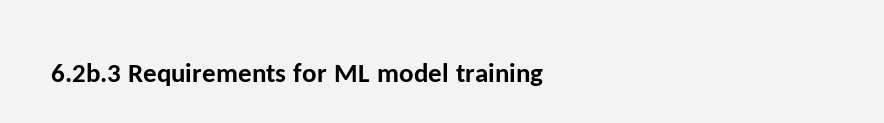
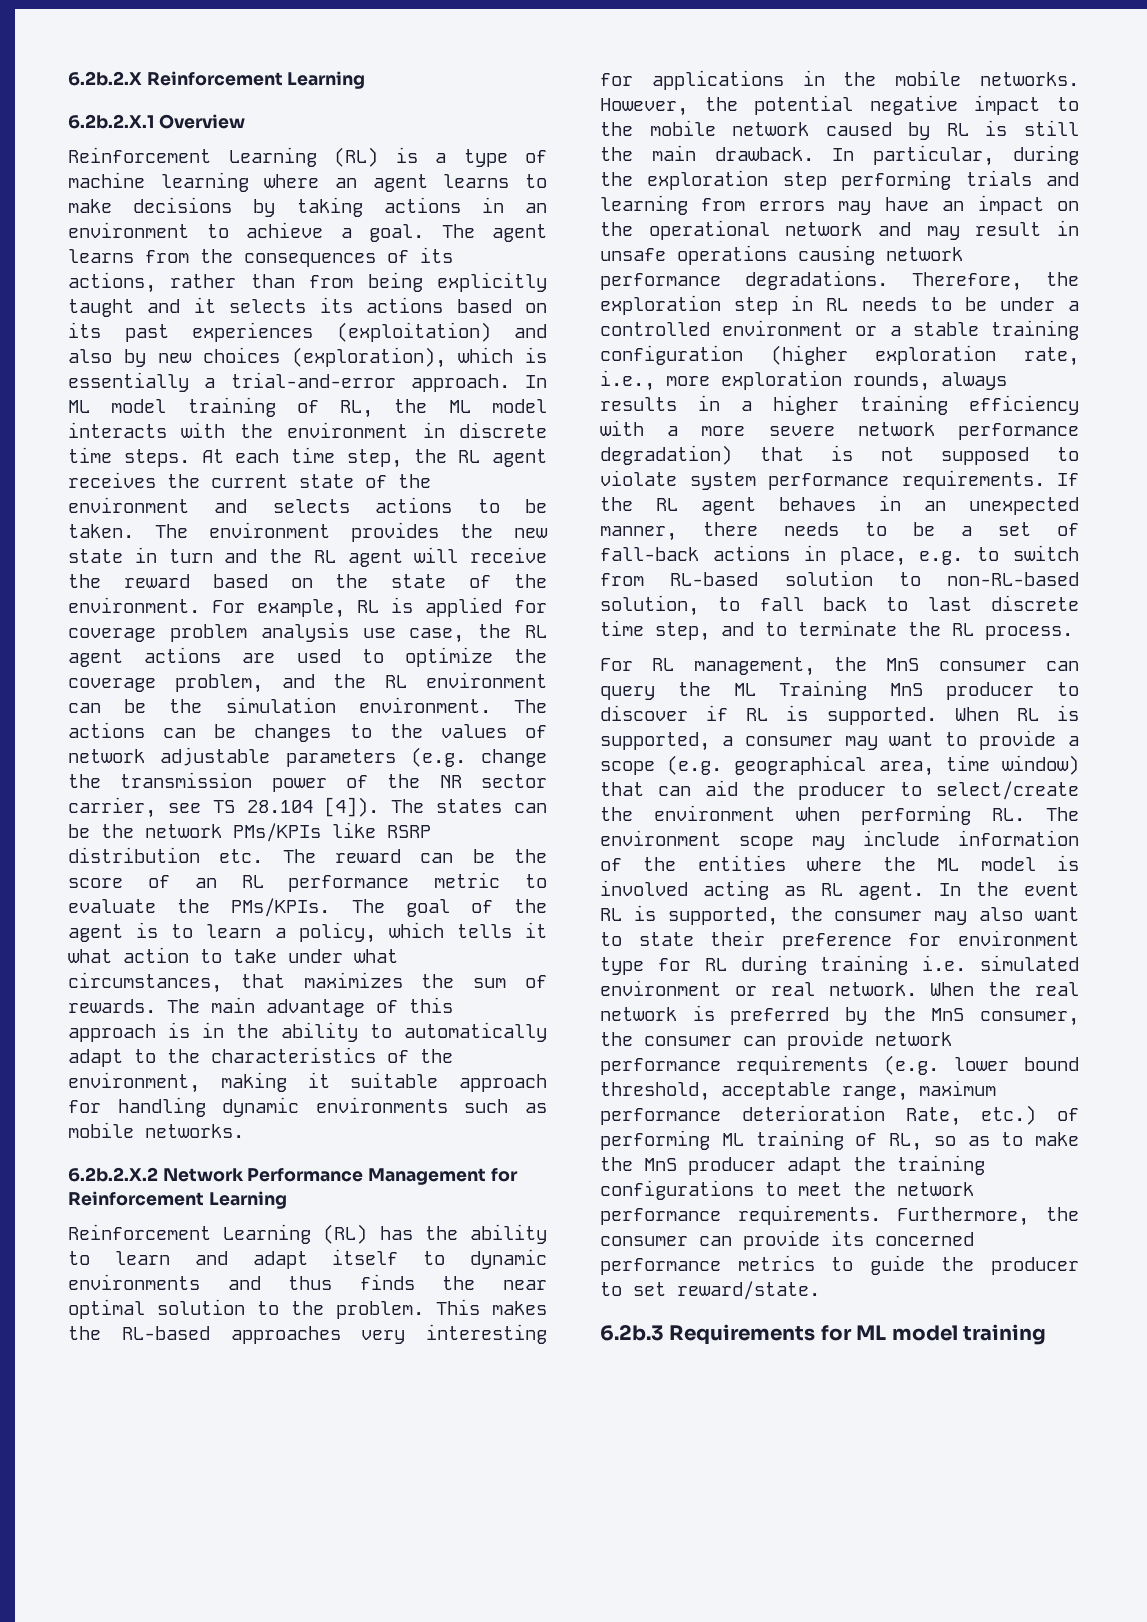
+ 6.2b.2.X Reinforcement Learning
+ 6.2b.2.X.1 Overview
+ Reinforcement Learning (RL) is a type of machine learning where an agent learns to make decisions by taking actions in an environment to achieve a goal. The agent learns from the consequences of its actions, rather than from being explicitly taught and it selects its actions based on its past experiences (exploitation) and also by new choices (exploration), which is essentially a trial-and-error approach. In ML model training of RL, the ML model interacts with the environment in discrete time steps. At each time step, the RL agent receives the current state of the environment and selects actions to be taken. The environment provides the new state in turn and the RL agent will receive the reward based on the state of the environment. For example, RL is applied for coverage problem analysis use case, the RL agent actions are used to optimize the coverage problem, and the RL environment can be the simulation environment. The actions can be changes to the values of network adjustable parameters (e.g. change the transmission power of the NR sector carrier, see TS 28.104 [4]). The states can be the network PMs/KPIs like RSRP distribution etc. The reward can be the score of an RL performance metric to evaluate the PMs/KPIs. The goal of the agent is to learn a policy, which tells it what action to take under what circumstances, that maximizes the sum of rewards. The main advantage of this approach is in the ability to automatically adapt to the characteristics of the environment, making it suitable approach for handling dynamic environments such as mobile networks.
+ 6.2b.2.X.2 Network Performance Management for Reinforcement Learning
+ Reinforcement Learning (RL) has the ability to learn and adapt itself to dynamic environments and thus finds the near optimal solution to the problem. This makes the RL-based approaches very interesting for applications in the mobile networks. However, the potential negative impact to the mobile network caused by RL is still the main drawback. In particular, during the exploration step performing trials and learning from errors may have an impact on the operational network and may result in unsafe operations causing network performance degradations. Therefore, the exploration step in RL needs to be under a controlled environment or a stable training configuration (higher exploration rate, i.e., more exploration rounds, always results in a higher training efficiency with a more severe network performance degradation) that is not supposed to violate system performance requirements. If the RL agent behaves in an unexpected manner, there needs to be a set of fall-back actions in place, e.g. to switch from RL-based solution to non-RL-based solution, to fall back to last discrete time step, and to terminate the RL process.
+ For RL management, the MnS consumer can query the ML Training MnS producer to discover if RL is supported. When RL is supported, a consumer may want to provide a scope (e.g. geographical area, time window) that can aid the producer to select/create the environment when performing RL. The environment scope may include information of the entities where the ML model is involved acting as RL agent. In the event RL is supported, the consumer may also want to state their preference for environment type for RL during training i.e. simulated environment or real network. When the real network is preferred by the MnS consumer, the consumer can provide network performance requirements (e.g. lower bound threshold, acceptable range, maximum performance deterioration Rate, etc.) of performing ML training of RL, so as to make the MnS producer adapt the training configurations to meet the network performance requirements. Furthermore, the consumer can provide its concerned performance metrics to guide the producer to set reward/state.

